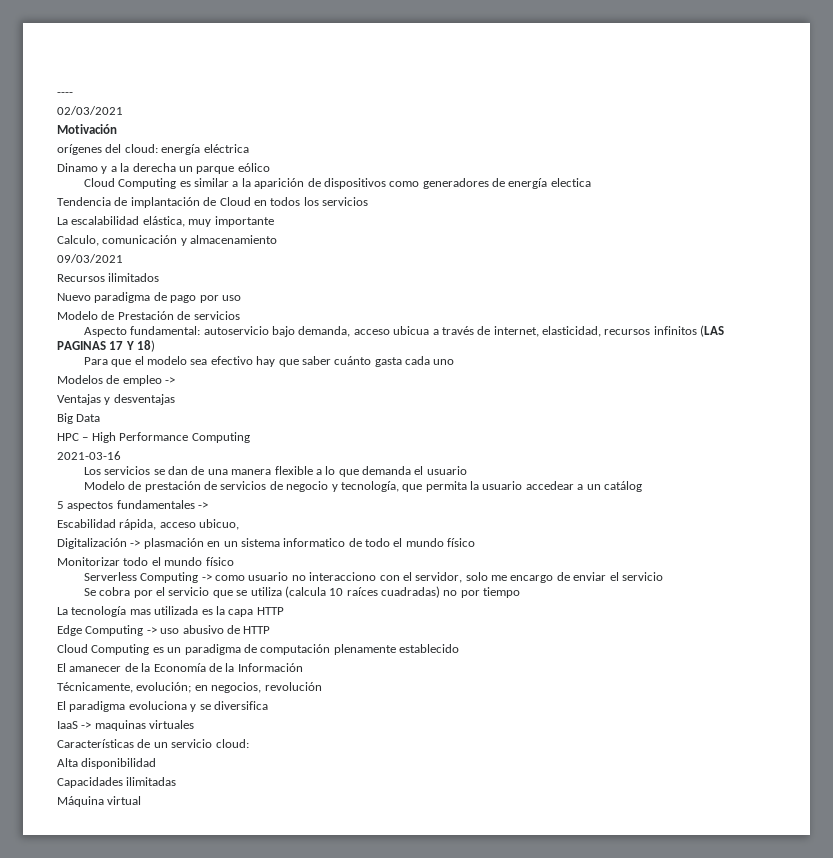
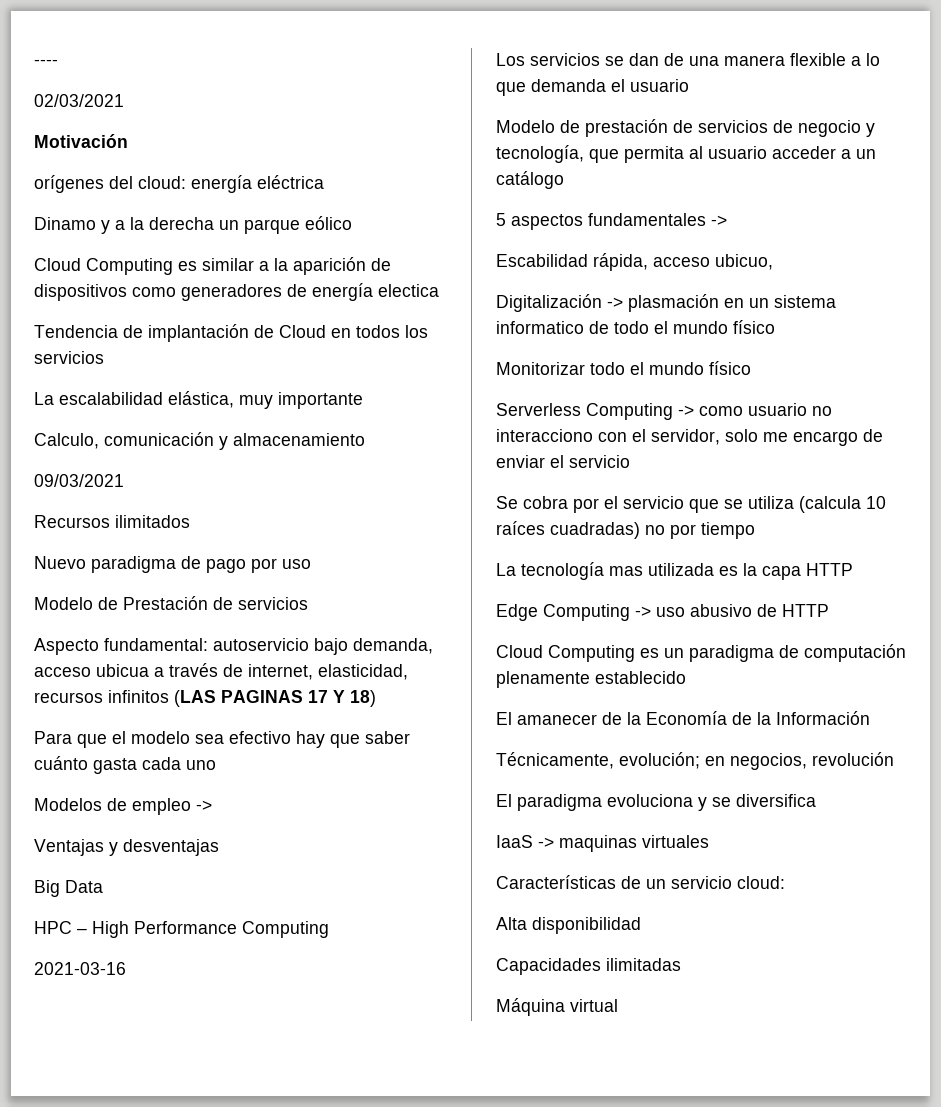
- Modelo de prestación de servicios de negocio y tecnología, que permita la usuario accedear a un catálog
+ Modelo de prestación de servicios de negocio y tecnología, que permita al usuario acceder a un catálogo

